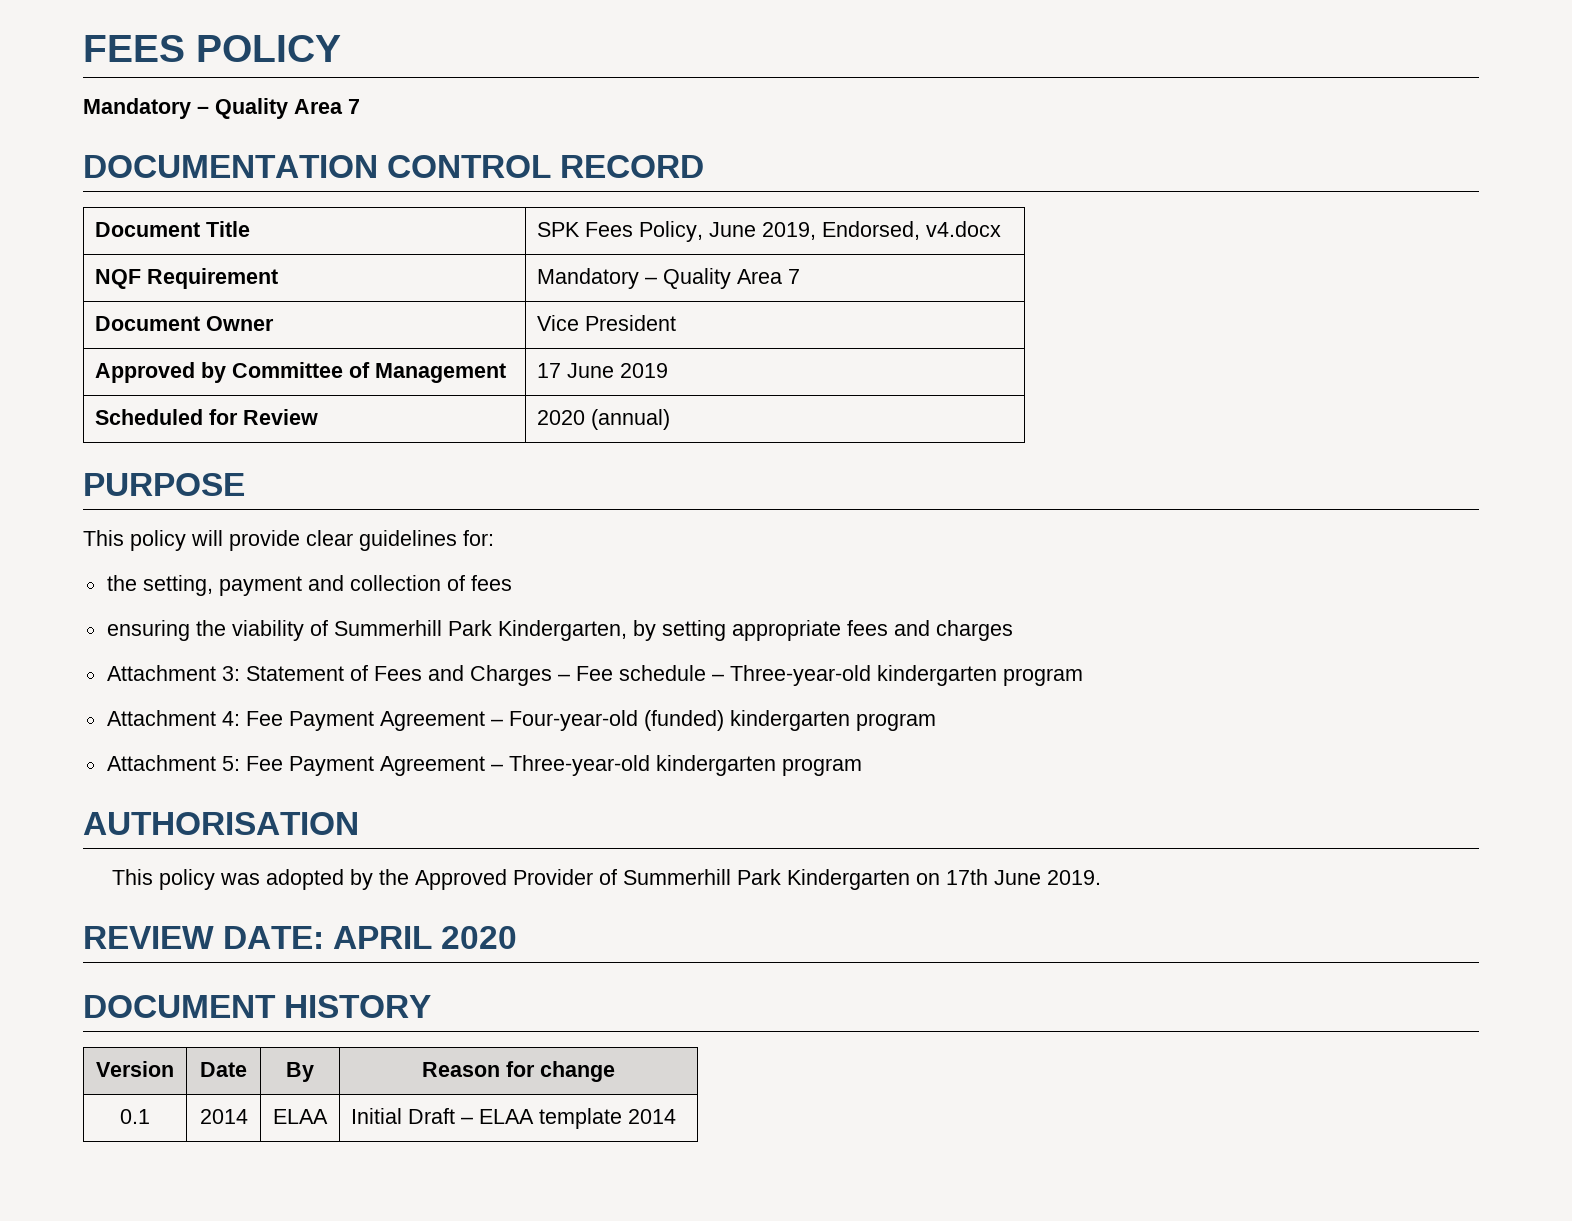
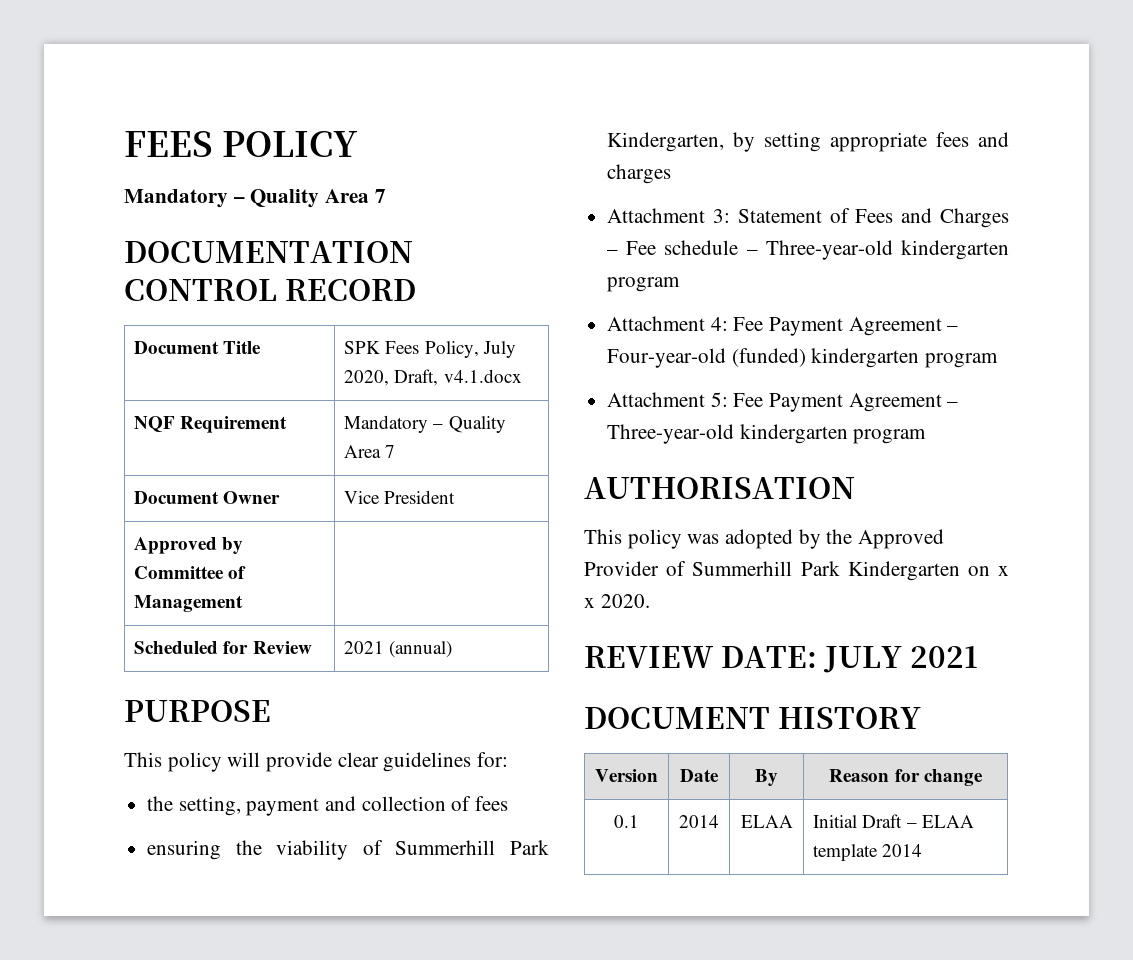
- Document Title | SPK Fees Policy, June 2019, Endorsed, v4.docx
+ Document Title | SPK Fees Policy, July 2020, Draft, v4.1.docx
- Approved by Committee of Management | 17 June 2019
+ Approved by Committee of Management |
- Scheduled for Review | 2020 (annual)
+ Scheduled for Review | 2021 (annual)
- This policy was adopted by the Approved Provider of Summerhill Park Kindergarten on 17th June 2019.
+ This policy was adopted by the Approved Provider of Summerhill Park Kindergarten on x x 2020.
- REVIEW DATE: APRIL 2020
+ REVIEW DATE: JULY 2021

